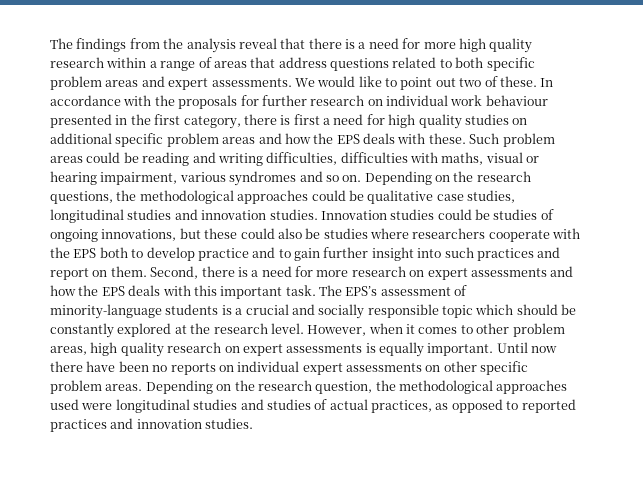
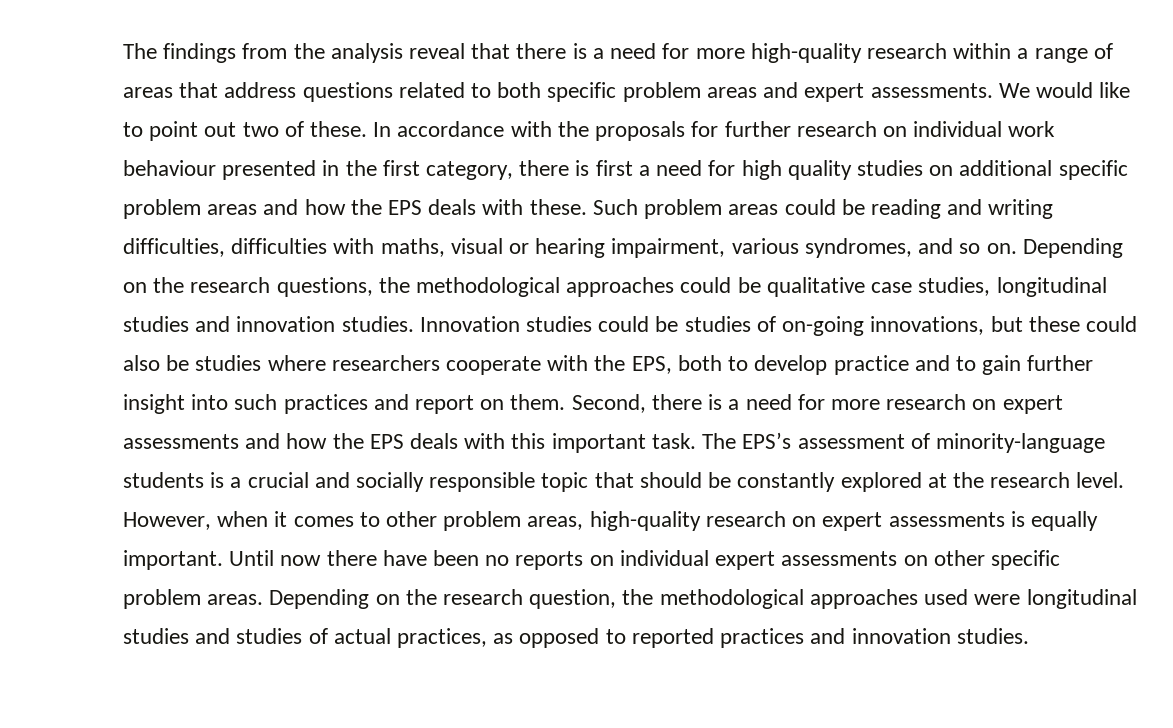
- The findings from the analysis reveal that there is a need for more high quality research within a range of areas that address questions related to both specific problem areas and expert assessments.
+ The findings from the analysis reveal that there is a need for more high-quality research within a range of areas that address questions related to both specific problem areas and expert assessments.
- Such problem areas could be reading and writing difficulties, difficulties with maths, visual or hearing impairment, various syndromes and so on.
+ Such problem areas could be reading and writing difficulties, difficulties with maths, visual or hearing impairment, various syndromes, and so on.
- Innovation studies could be studies of ongoing innovations, but these could also be studies where researchers cooperate with the EPS both to develop practice and to gain further insight into such practices and report on them.
+ Innovation studies could be studies of on-going innovations, but these could also be studies where researchers cooperate with the EPS, both to develop practice and to gain further insight into such practices and report on them.
- The EPS’s assessment of minority-language students is a crucial and socially responsible topic which should be constantly explored at the research level.
+ The EPS’s assessment of minority-language students is a crucial and socially responsible topic that should be constantly explored at the research level.
- However, when it comes to other problem areas, high quality research on expert assessments is equally important.
+ However, when it comes to other problem areas, high-quality research on expert assessments is equally important.

